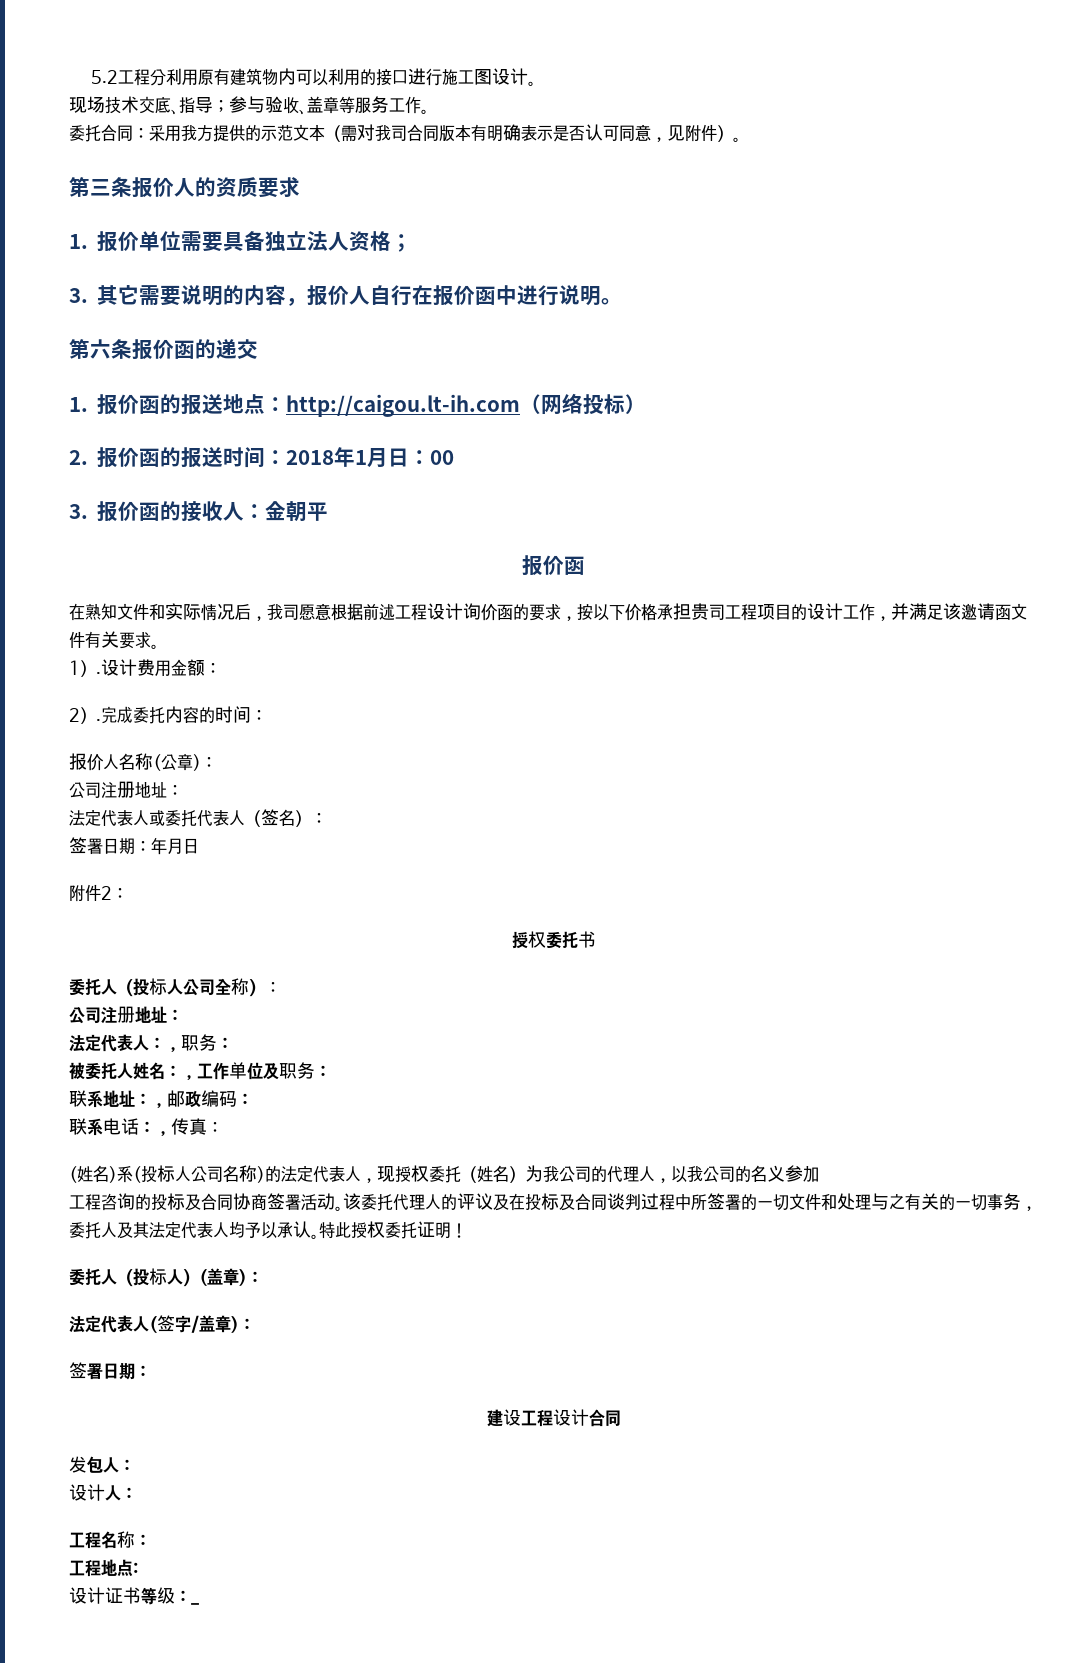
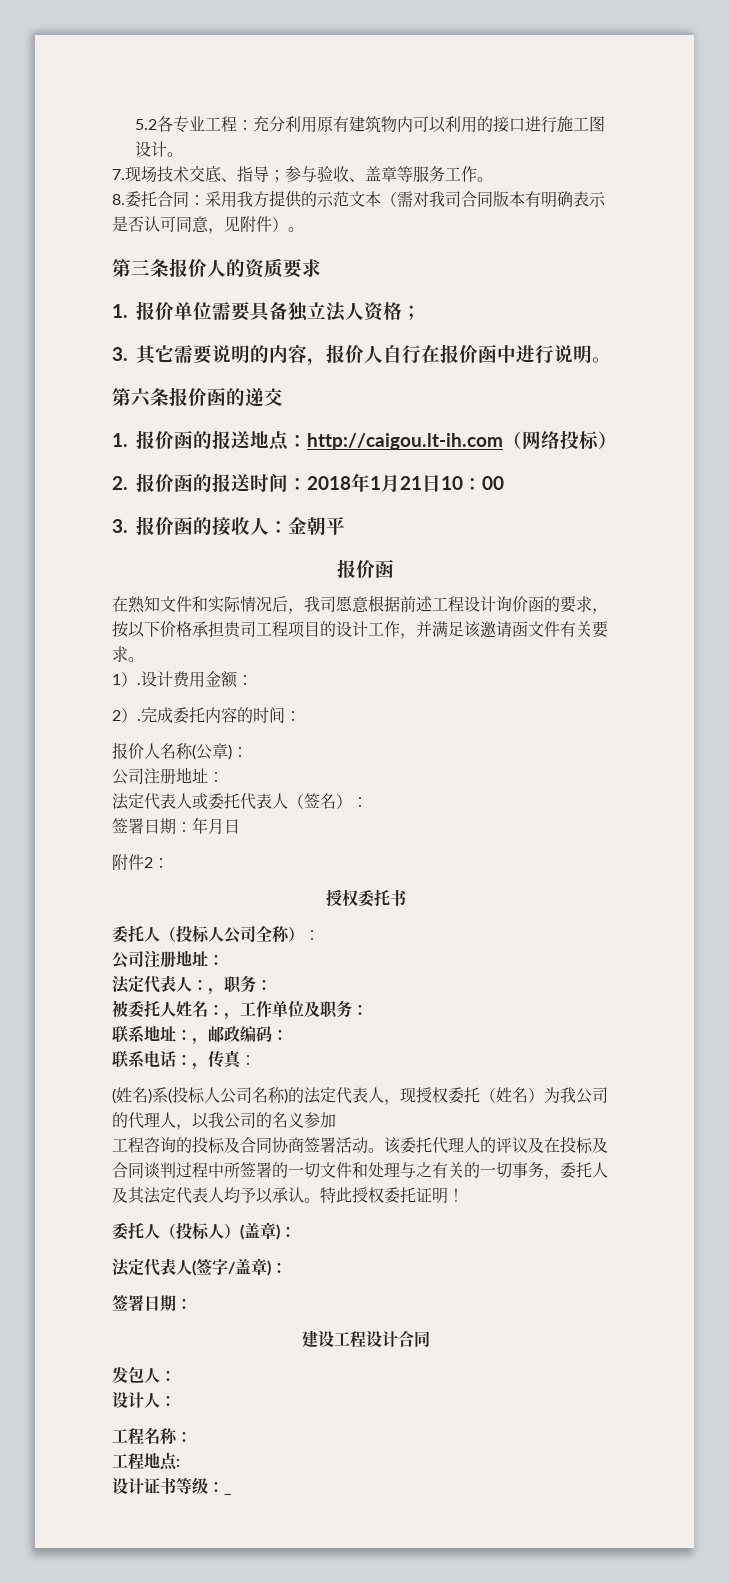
- 5.2工程分利用原有建筑物内可以利用的接口进行施工图设计。
+ 5.2各专业工程：充分利用原有建筑物内可以利用的接口进行施工图设计。
- 现场技术交底、指导；参与验收、盖章等服务工作。
+ 7.现场技术交底、指导；参与验收、盖章等服务工作。
- 委托合同：采用我方提供的示范文本（需对我司合同版本有明确表示是否认可同意，见附件）。
+ 8.委托合同：采用我方提供的示范文本（需对我司合同版本有明确表示是否认可同意，见附件）。
- 2.报价函的报送时间：2018年1月日：00
+ 2.报价函的报送时间：2018年1月21日10：00

